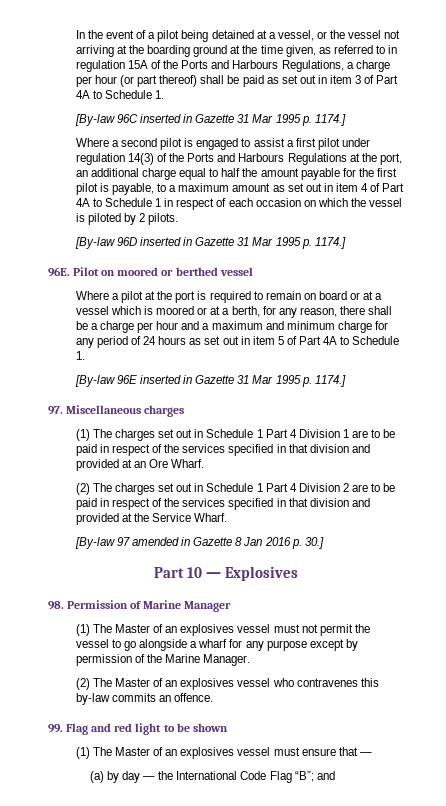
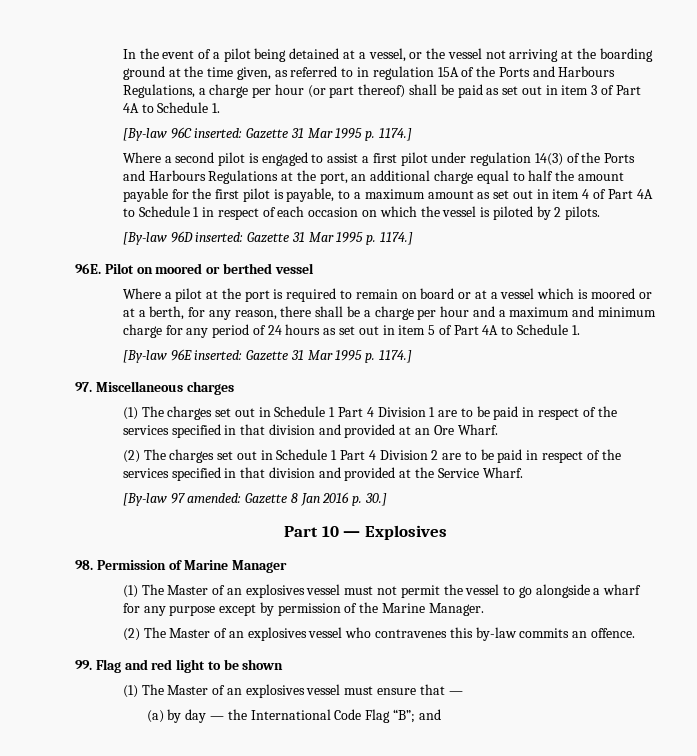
- [By-law 96C inserted in Gazette 31 Mar 1995 p. 1174.]
+ [By-law 96C inserted: Gazette 31 Mar 1995 p. 1174.]
- [By-law 96D inserted in Gazette 31 Mar 1995 p. 1174.]
+ [By-law 96D inserted: Gazette 31 Mar 1995 p. 1174.]
- [By-law 96E inserted in Gazette 31 Mar 1995 p. 1174.]
+ [By-law 96E inserted: Gazette 31 Mar 1995 p. 1174.]
- [By-law 97 amended in Gazette 8 Jan 2016 p. 30.]
+ [By-law 97 amended: Gazette 8 Jan 2016 p. 30.]

